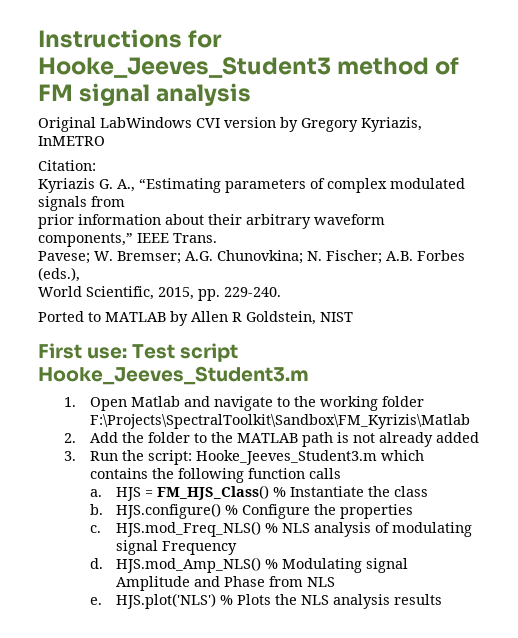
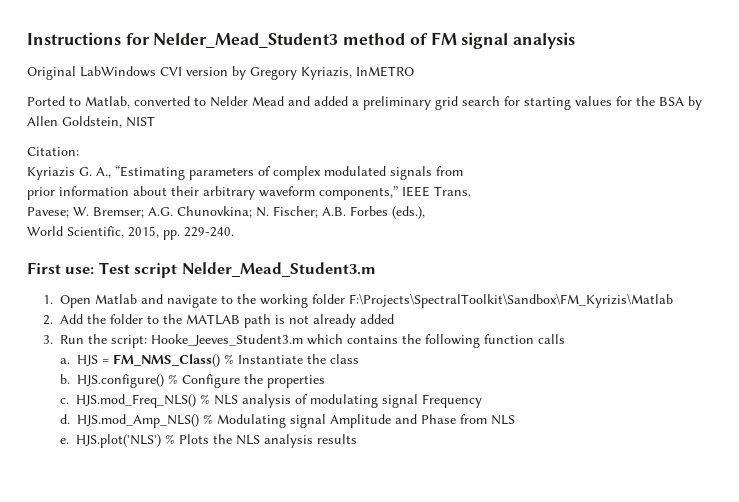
- Instructions for Hooke_Jeeves_Student3 method of FM signal analysis
+ Instructions for Nelder_Mead_Student3 method of FM signal analysis
+ Ported to Matlab, converted to Nelder Mead and added a preliminary grid search for starting values for the BSA by Allen Goldstein, NIST
- Ported to MATLAB by Allen R Goldstein, NIST
- First use: Test script Hooke_Jeeves_Student3.m
+ First use: Test script Nelder_Mead_Student3.m
- HJS = FM_HJS_Class() % Instantiate the class
+ HJS = FM_NMS_Class() % Instantiate the class

